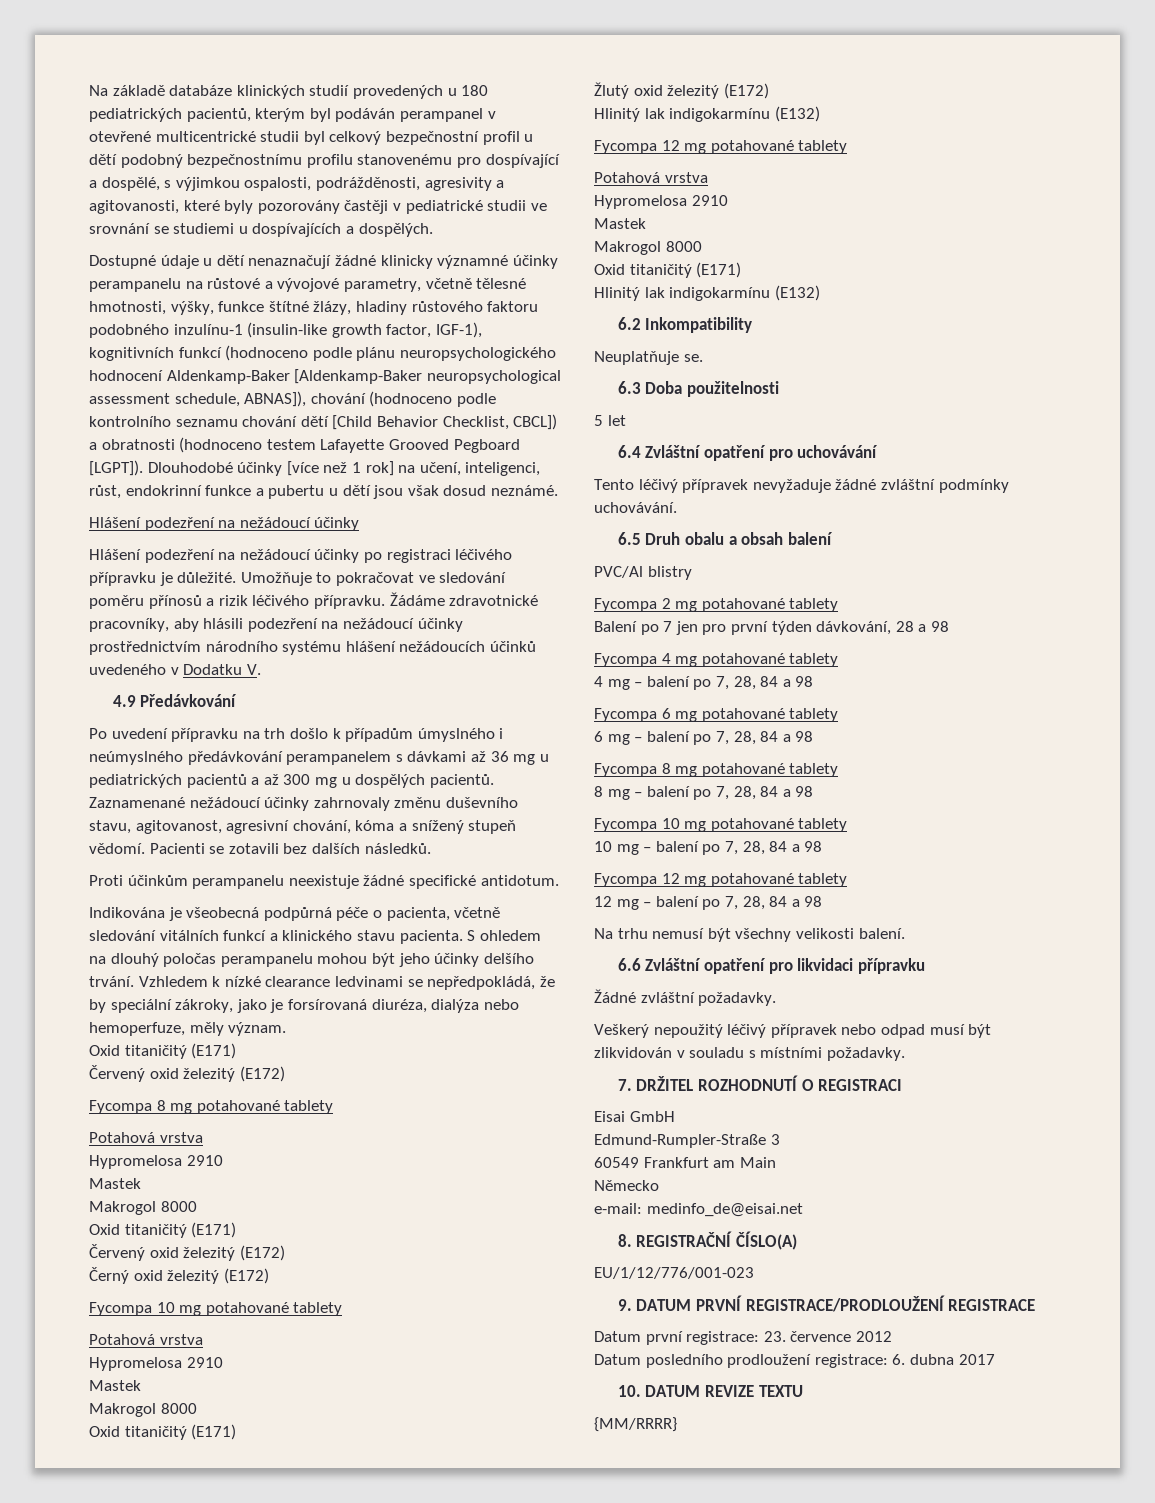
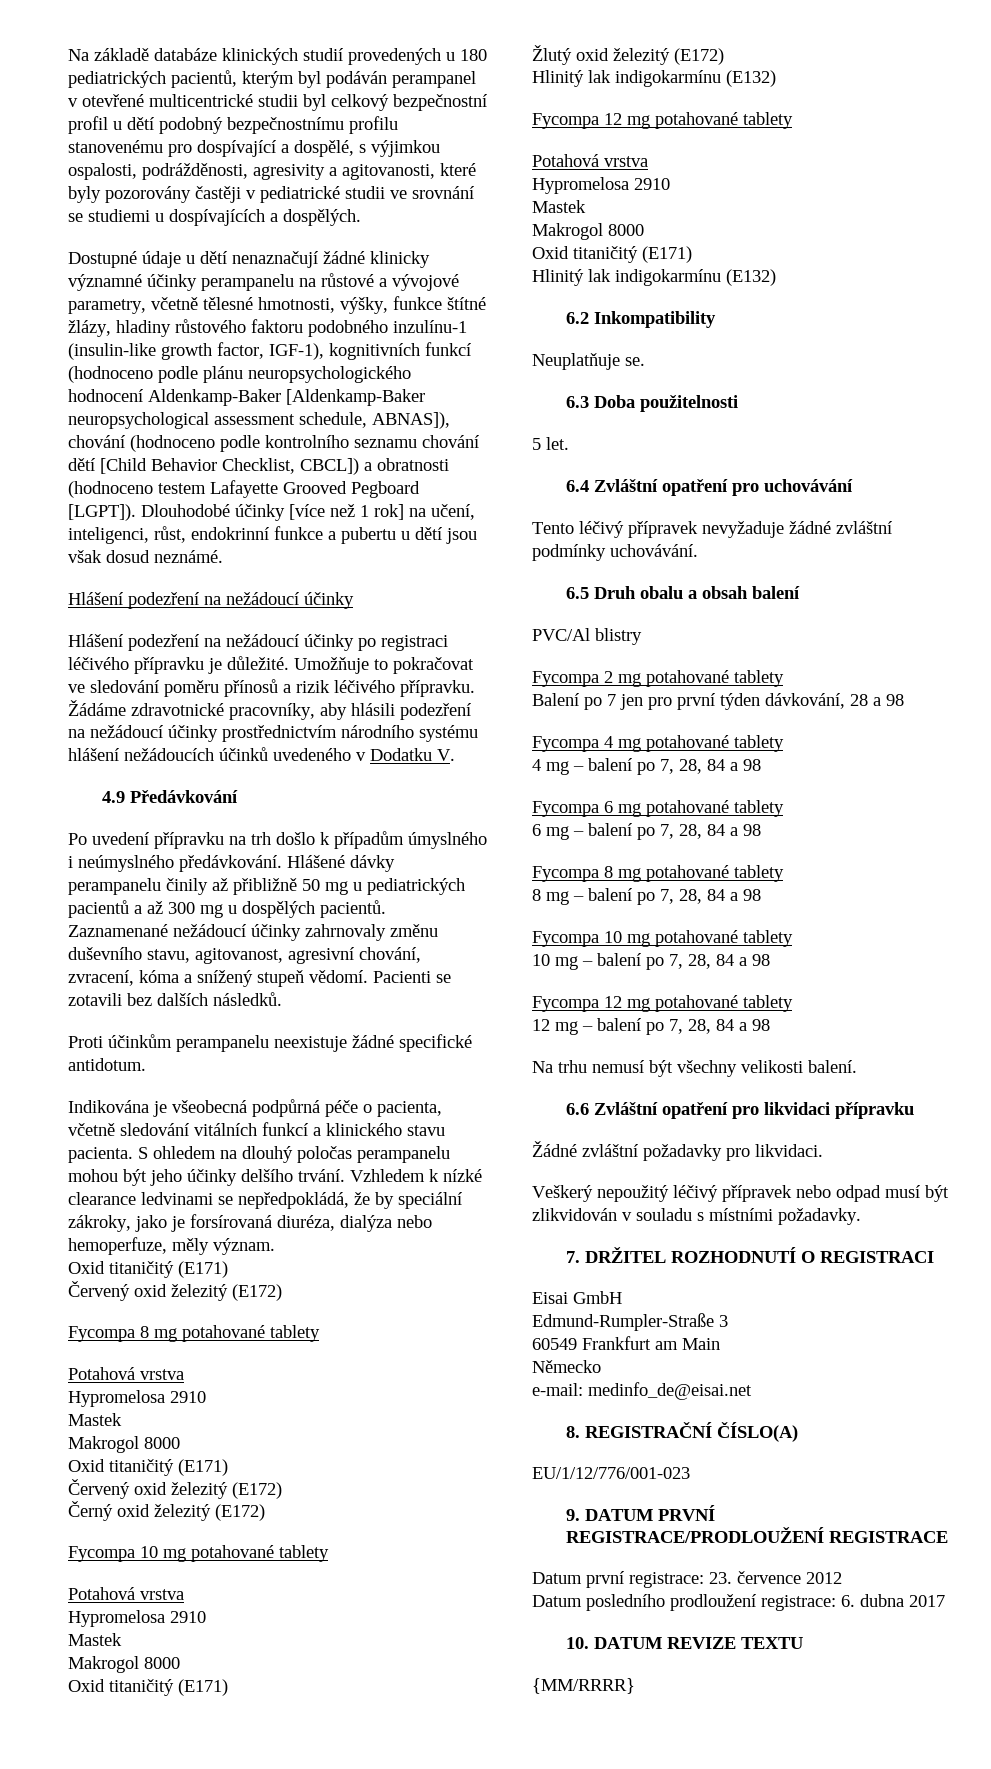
- Po uvedení přípravku na trh došlo k případům úmyslného i neúmyslného předávkování perampanelem s dávkami až 36 mg u pediatrických pacientů a až 300 mg u dospělých pacientů.
+ Po uvedení přípravku na trh došlo k případům úmyslného i neúmyslného předávkování. Hlášené dávky perampanelu činily až přibližně 50 mg u pediatrických pacientů a až 300 mg u dospělých pacientů.
- Zaznamenané nežádoucí účinky zahrnovaly změnu duševního stavu, agitovanost, agresivní chování, kóma a snížený stupeň vědomí.
+ Zaznamenané nežádoucí účinky zahrnovaly změnu duševního stavu, agitovanost, agresivní chování, zvracení, kóma a snížený stupeň vědomí.
- 5 let
+ 5 let.
- Žádné zvláštní požadavky.
+ Žádné zvláštní požadavky pro likvidaci.

